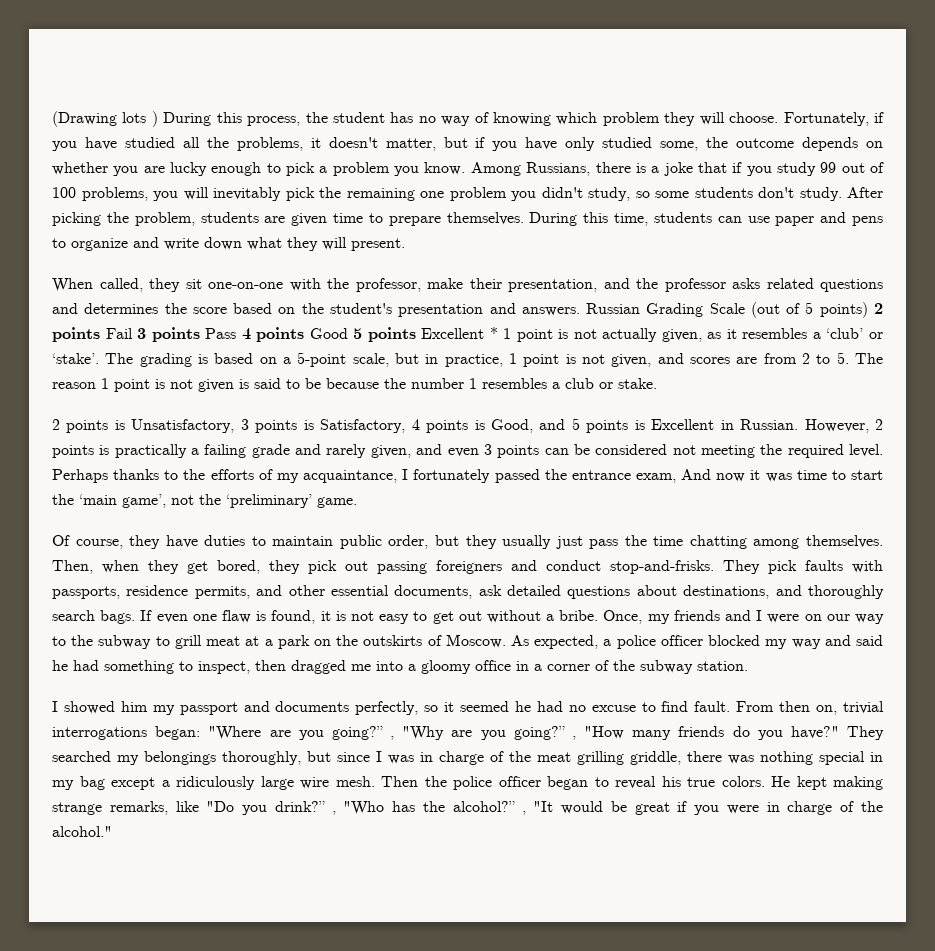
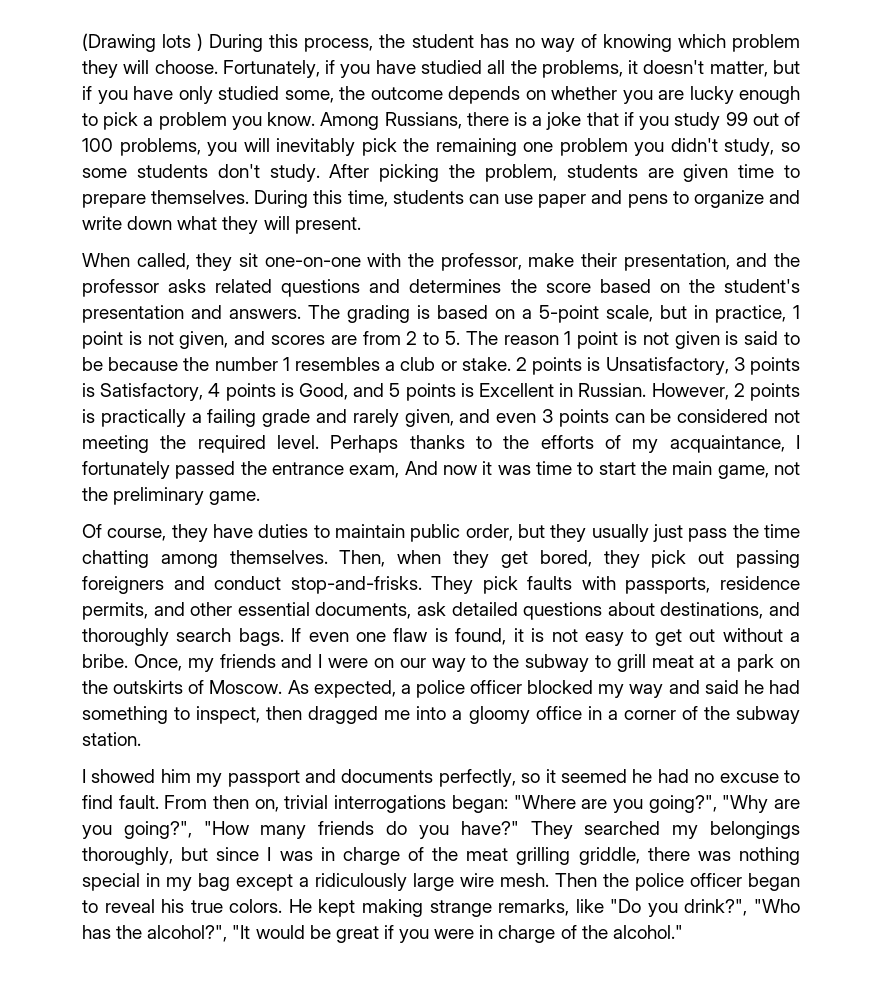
- Russian Grading Scale (out of 5 points) 2 points Fail 3 points Pass 4 points Good 5 points Excellent * 1 point is not actually given, as it resembles a ‘club’ or ‘stake’.
- The grading is based on a 5-point scale, but in practice, 1 point is not given, and scores are from 2 to 5. The reason 1 point is not given is said to be because the number 1 resembles a club or stake.
- 2 points is Unsatisfactory, 3 points is Satisfactory, 4 points is Good, and 5 points is Excellent in Russian.
+ The grading is based on a 5-point scale, but in practice, 1 point is not given, and scores are from 2 to 5. The reason 1 point is not given is said to be because the number 1 resembles a club or stake. 2 points is Unsatisfactory, 3 points is Satisfactory, 4 points is Good, and 5 points is Excellent in Russian.
- Perhaps thanks to the efforts of my acquaintance, I fortunately passed the entrance exam, And now it was time to start the ‘main game’, not the ‘preliminary’ game.
+ Perhaps thanks to the efforts of my acquaintance, I fortunately passed the entrance exam, And now it was time to start the main game, not the preliminary game.
- From then on, trivial interrogations began: "Where are you going?” , "Why are you going?” , "How many friends do you have?"
+ From then on, trivial interrogations began: "Where are you going?", "Why are you going?", "How many friends do you have?"
- He kept making strange remarks, like "Do you drink?” , "Who has the alcohol?” , "It would be great if you were in charge of the alcohol."
+ He kept making strange remarks, like "Do you drink?", "Who has the alcohol?", "It would be great if you were in charge of the alcohol."

